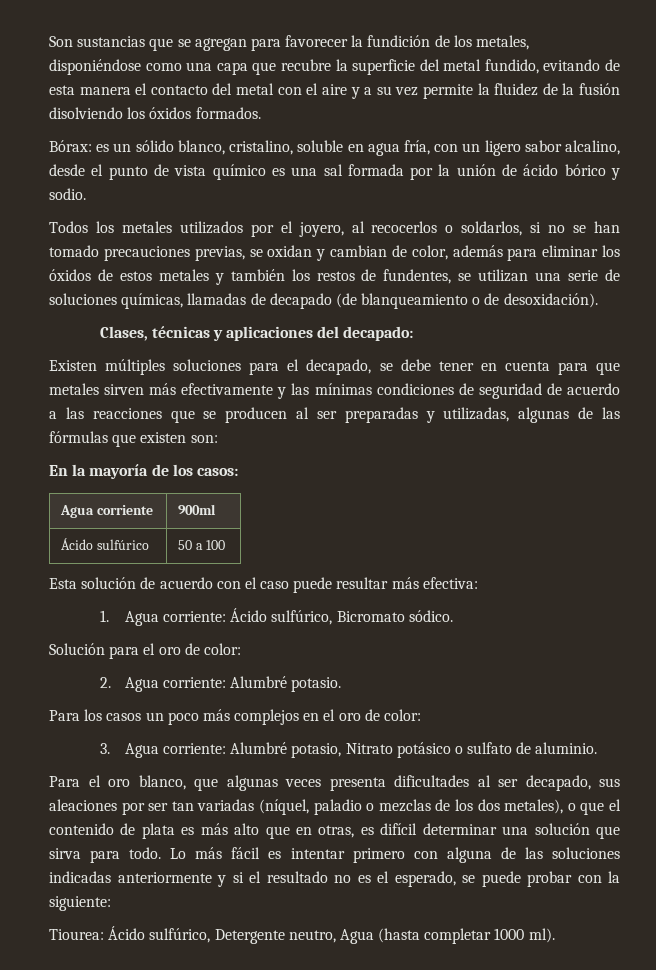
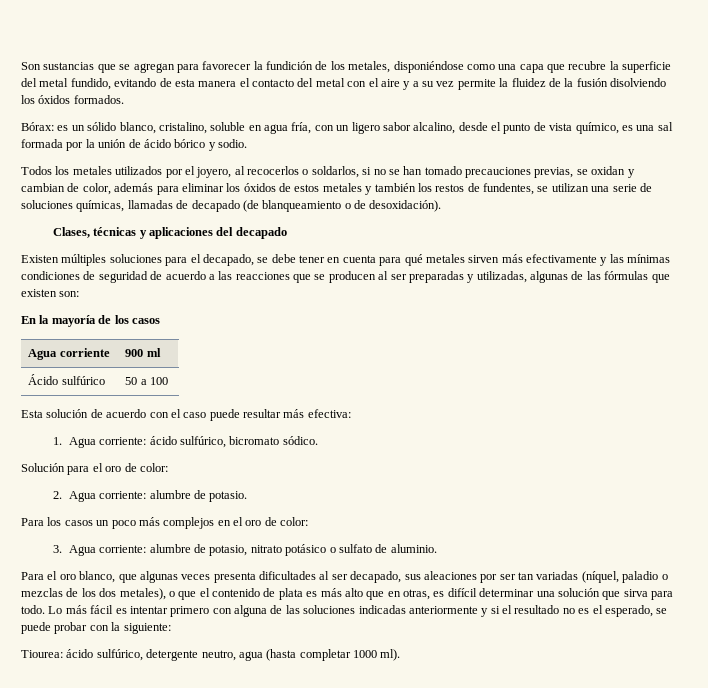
- Bórax: es un sólido blanco, cristalino, soluble en agua fría, con un ligero sabor alcalino, desde el punto de vista químico es una sal formada por la unión de ácido bórico y sodio.
+ Bórax: es un sólido blanco, cristalino, soluble en agua fría, con un ligero sabor alcalino, desde el punto de vista químico, es una sal formada por la unión de ácido bórico y sodio.
- Clases, técnicas y aplicaciones del decapado:
+ Clases, técnicas y aplicaciones del decapado
- Existen múltiples soluciones para el decapado, se debe tener en cuenta para que metales sirven más efectivamente y las mínimas condiciones de seguridad de acuerdo a las reacciones que se producen al ser preparadas y utilizadas, algunas de las fórmulas que existen son:
+ Existen múltiples soluciones para el decapado, se debe tener en cuenta para qué metales sirven más efectivamente y las mínimas condiciones de seguridad de acuerdo a las reacciones que se producen al ser preparadas y utilizadas, algunas de las fórmulas que existen son:
- En la mayoría de los casos:
+ En la mayoría de los casos
- Agua corriente | 900ml
+ Agua corriente | 900 ml
- 1. Agua corriente: Ácido sulfúrico, Bicromato sódico.
+ 1. Agua corriente: ácido sulfúrico, bicromato sódico.
- 2. Agua corriente: Alumbré potasio.
+ 2. Agua corriente: alumbre de potasio.
- 3. Agua corriente: Alumbré potasio, Nitrato potásico o sulfato de aluminio.
+ 3. Agua corriente: alumbre de potasio, nitrato potásico o sulfato de aluminio.
- Tiourea: Ácido sulfúrico, Detergente neutro, Agua (hasta completar 1000 ml).
+ Tiourea: ácido sulfúrico, detergente neutro, agua (hasta completar 1000 ml).

